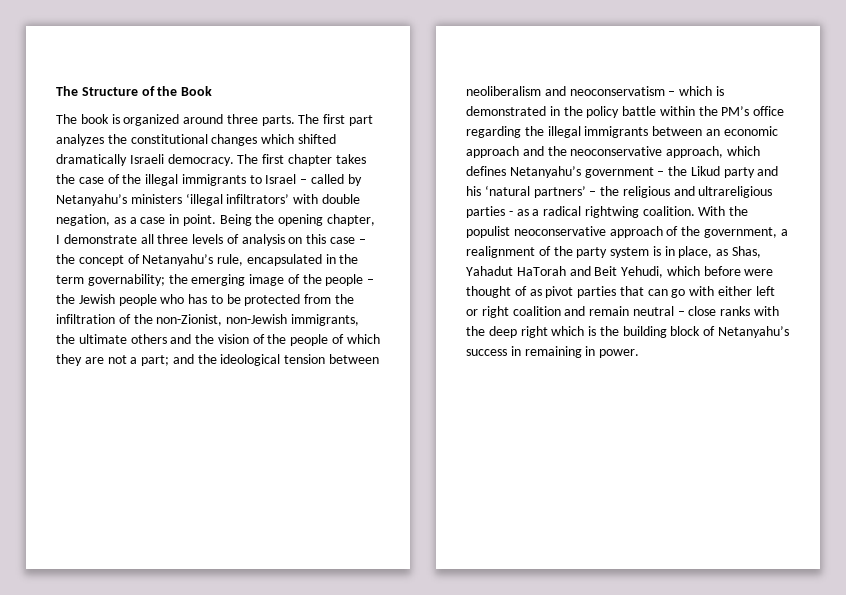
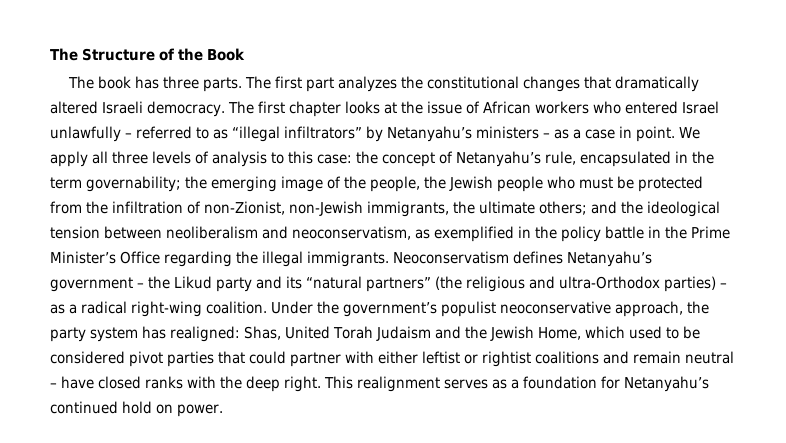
- The book is organized around three parts.
+ The book has three parts.
- The first part analyzes the constitutional changes which shifted dramatically Israeli democracy.
+ The first part analyzes the constitutional changes that dramatically altered Israeli democracy.
- The first chapter takes the case of the illegal immigrants to Israel – called by Netanyahu’s ministers ‘illegal infiltrators’ with double negation, as a case in point.
+ The first chapter looks at the issue of African workers who entered Israel unlawfully – referred to as “illegal infiltrators” by Netanyahu’s ministers – as a case in point.
- Being the opening chapter, I demonstrate all three levels of analysis on this case – the concept of Netanyahu’s rule, encapsulated in the term governability; the emerging image of the people – the Jewish people who has to be protected from the infiltration of the non-Zionist, non-Jewish immigrants, the ultimate others and the vision of the people of which they are not a part; and the ideological tension between neoliberalism and neoconservatism – which is demonstrated in the policy battle within the PM’s office regarding the illegal immigrants between an economic approach and the neoconservative approach, which defines Netanyahu’s government – the Likud party and his ‘natural partners’ – the religious and ultrareligious parties - as a radical rightwing coalition. With the populist neoconservative approach of the government, a realignment of the party system is in place, as Shas, Yahadut HaTorah and Beit Yehudi, which before were thought of as pivot parties that can go with either left or right coalition and remain neutral – close ranks with the deep right which is the building block of Netanyahu’s success in remaining in power.
+ We apply all three levels of analysis to this case: the concept of Netanyahu’s rule, encapsulated in the term governability; the emerging image of the people, the Jewish people who must be protected from the infiltration of non-Zionist, non-Jewish immigrants, the ultimate others; and the ideological tension between neoliberalism and neoconservatism, as exemplified in the policy battle in the Prime Minister’s Office regarding the illegal immigrants. Neoconservatism defines Netanyahu’s government – the Likud party and its “natural partners” (the religious and ultra-Orthodox parties) – as a radical right-wing coalition. Under the government’s populist neoconservative approach, the party system has realigned: Shas, United Torah Judaism and the Jewish Home, which used to be considered pivot parties that could partner with either leftist or rightist coalitions and remain neutral – have closed ranks with the deep right. This realignment serves as a foundation for Netanyahu’s continued hold on power.

